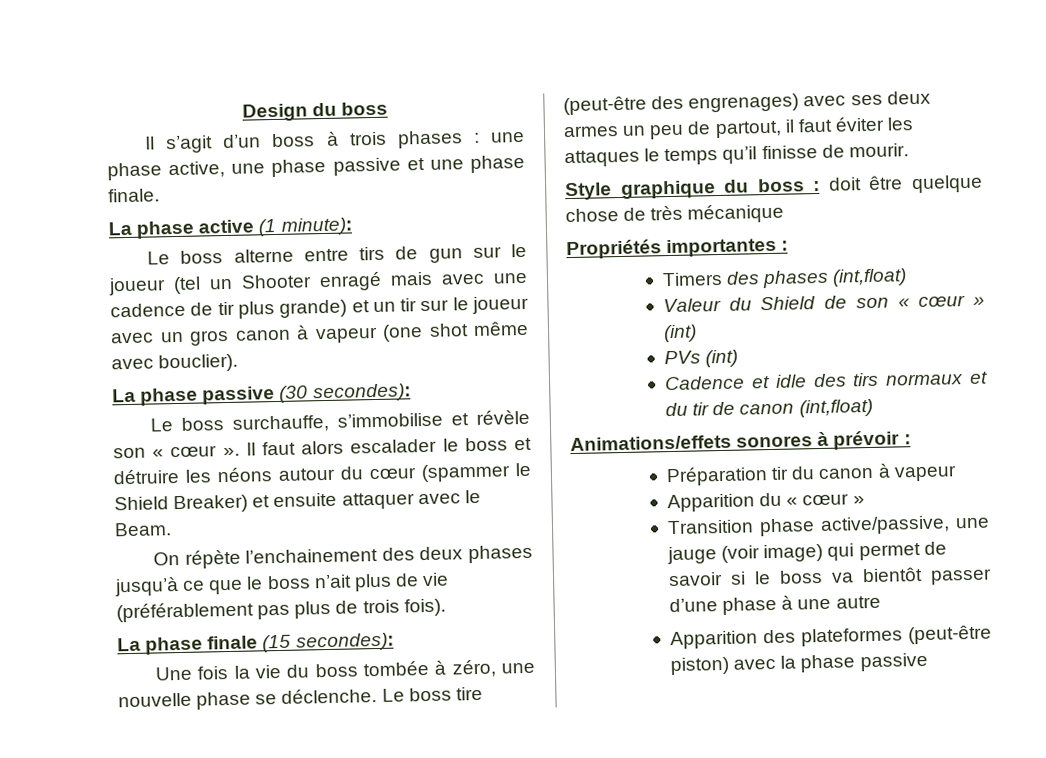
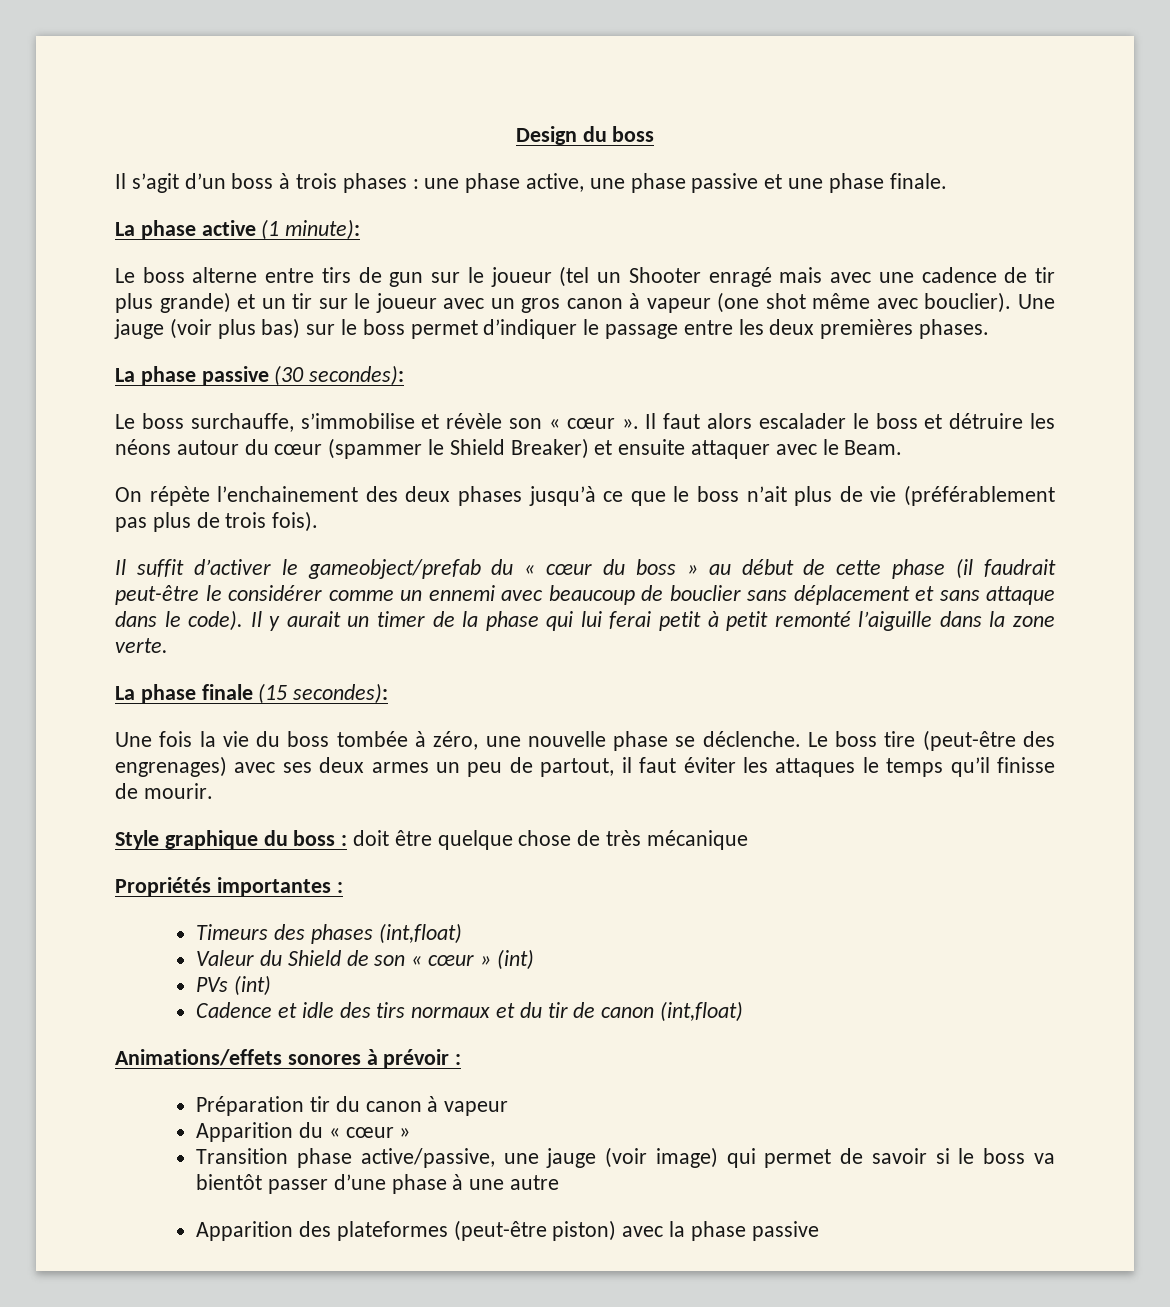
+ Une jauge (voir plus bas) sur le boss permet d’indiquer le passage entre les deux premières phases.
+ Il suffit d’activer le gameobject/prefab du « cœur du boss » au début de cette phase (il faudrait peut-être le considérer comme un ennemi avec beaucoup de bouclier sans déplacement et sans attaque dans le code). Il y aurait un timer de la phase qui lui ferai petit à petit remonté l’aiguille dans la zone verte.
- Timers des phases (int,float)
+ Timeurs des phases (int,float)

